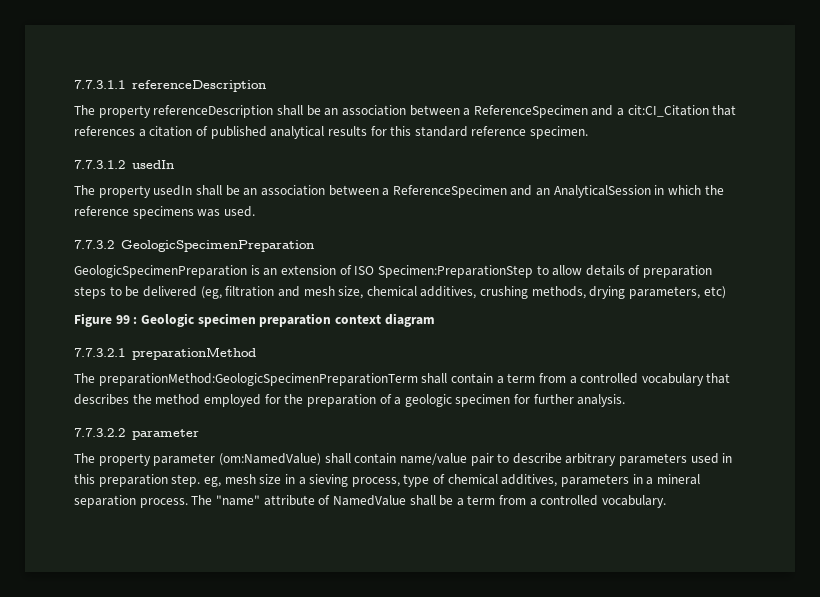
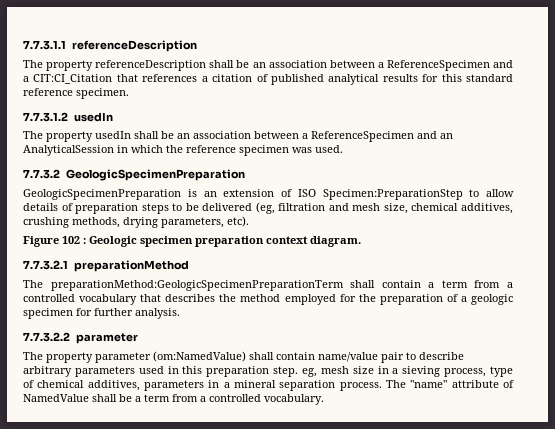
- The property referenceDescription shall be an association between a ReferenceSpecimen and a cit:CI_Citation that references a citation of published analytical results for this standard reference specimen.
+ The property referenceDescription shall be an association between a ReferenceSpecimen and a CIT:CI_Citation that references a citation of published analytical results for this standard reference specimen.
- The property usedIn shall be an association between a ReferenceSpecimen and an AnalyticalSession in which the reference specimens was used.
+ The property usedIn shall be an association between a ReferenceSpecimen and an AnalyticalSession in which the reference specimen was used.
- GeologicSpecimenPreparation is an extension of ISO Specimen:PreparationStep to allow details of preparation steps to be delivered (eg, filtration and mesh size, chemical additives, crushing methods, drying parameters, etc)
+ GeologicSpecimenPreparation is an extension of ISO Specimen:PreparationStep to allow details of preparation steps to be delivered (eg, filtration and mesh size, chemical additives, crushing methods, drying parameters, etc).
- Figure 99 : Geologic specimen preparation context diagram
+ Figure 102 : Geologic specimen preparation context diagram.

